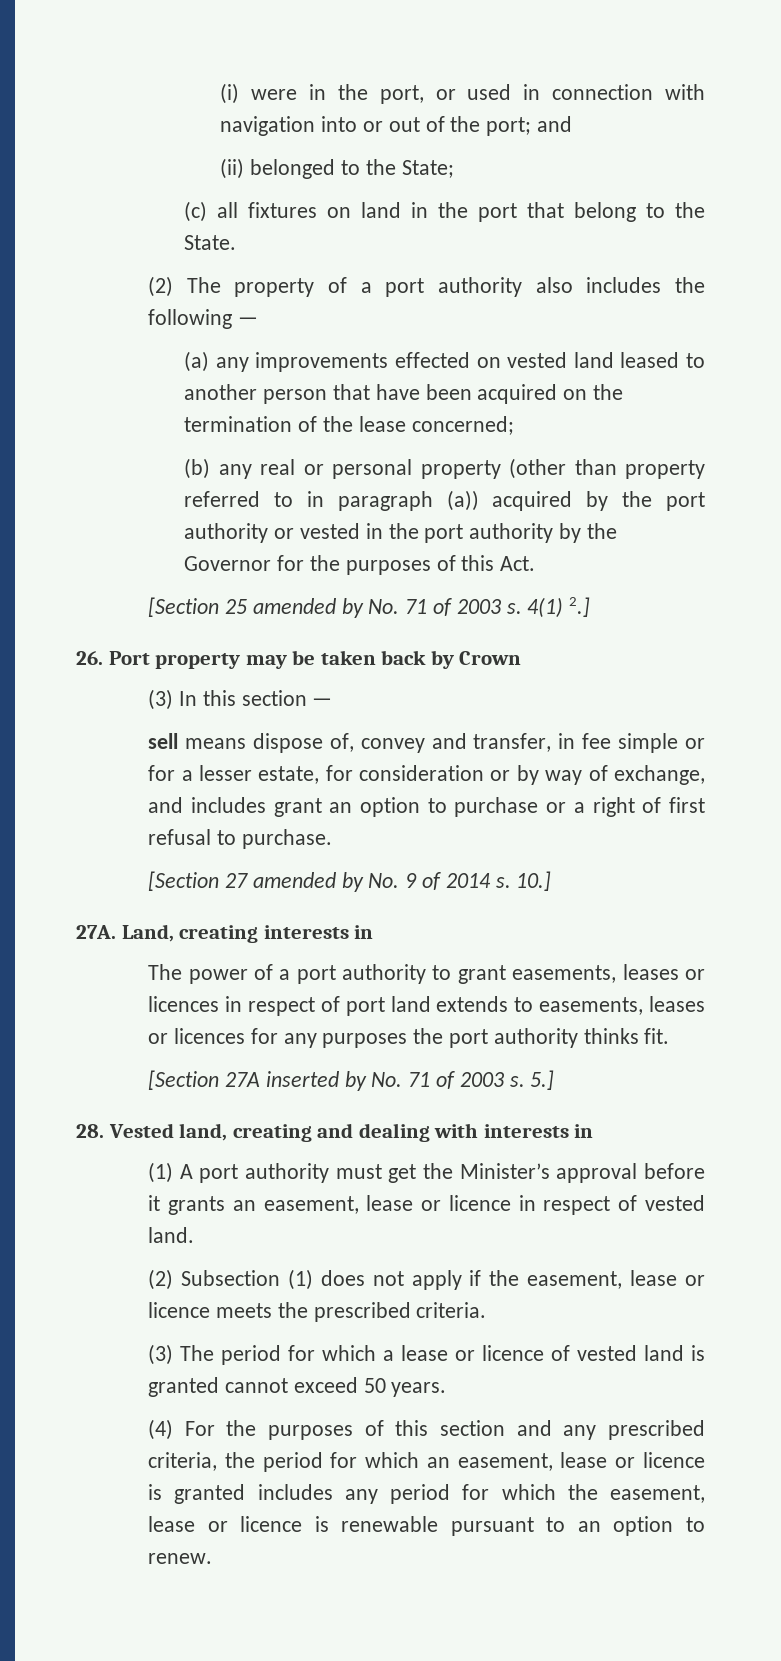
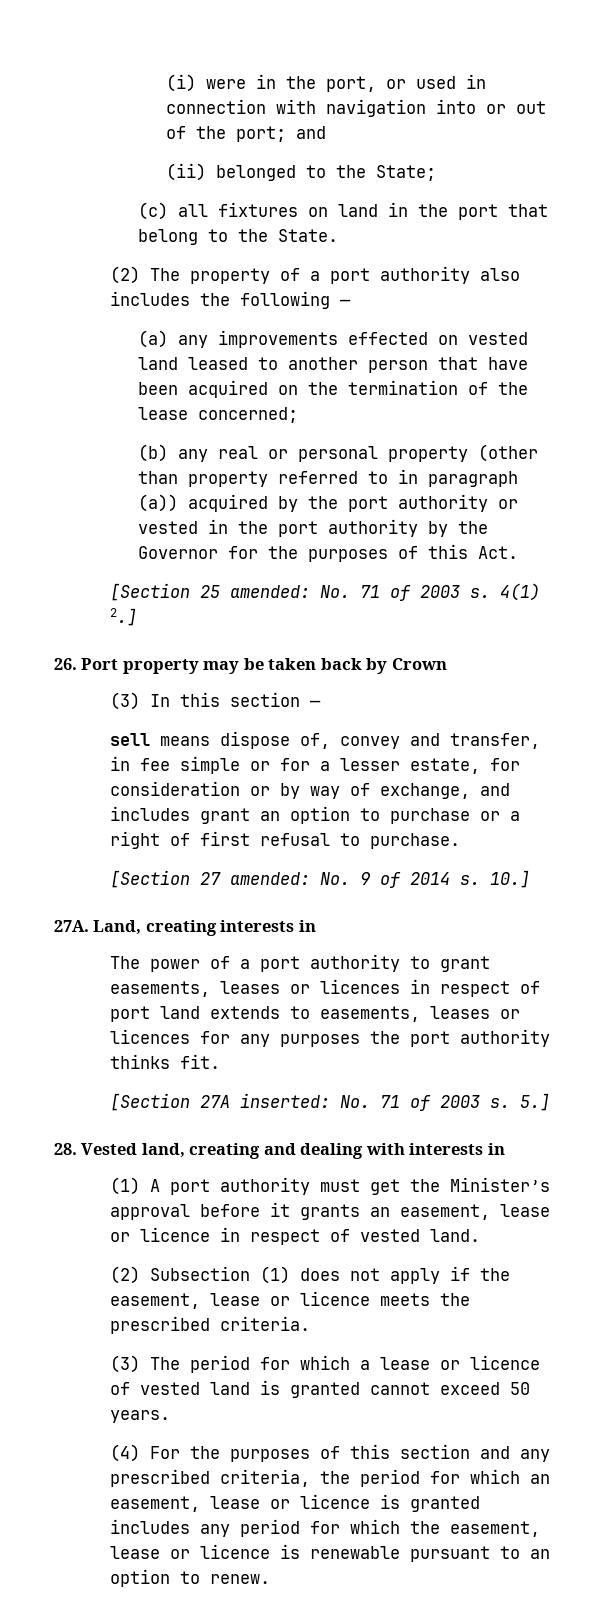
- [Section 25 amended by No. 71 of 2003 s.
+ [Section 25 amended: No. 71 of 2003 s.
- [Section 27 amended by No. 9 of 2014 s.
+ [Section 27 amended: No. 9 of 2014 s.
- [Section 27A inserted by No. 71 of 2003 s.
+ [Section 27A inserted: No. 71 of 2003 s.

